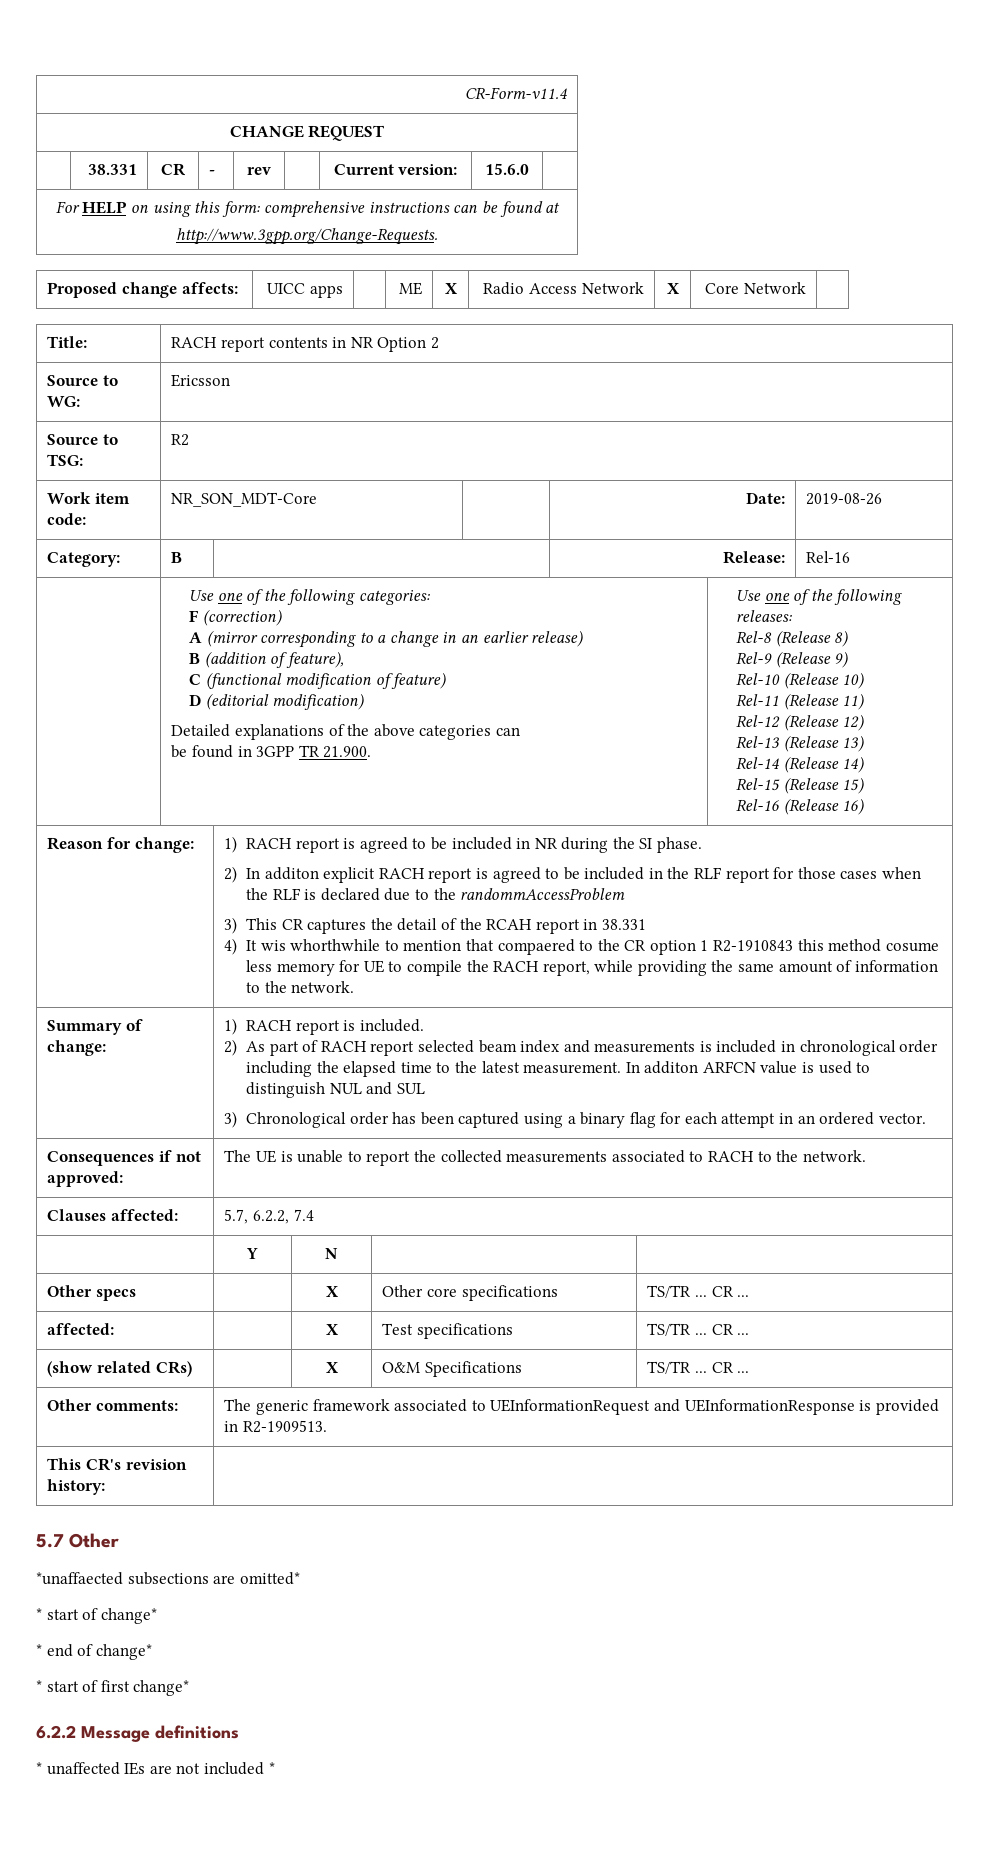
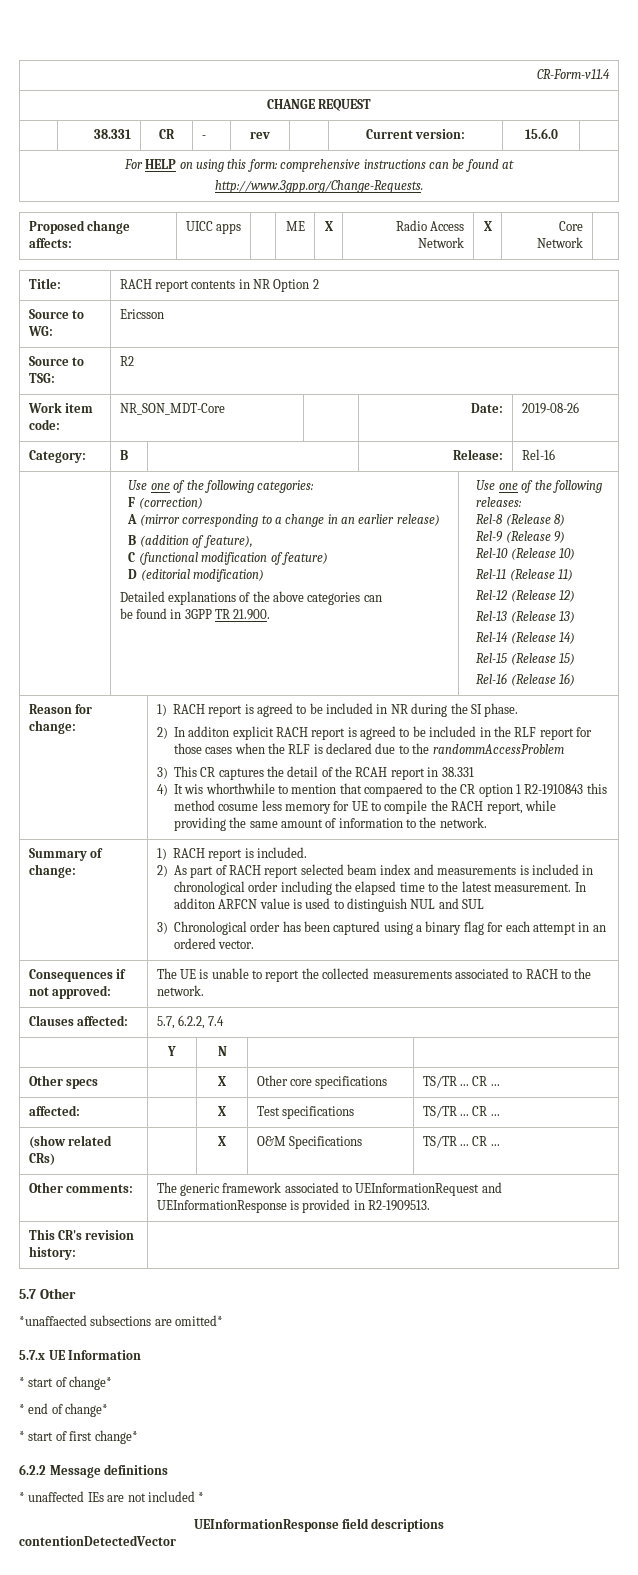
+ 5.7.x UE Information
+ UEInformationResponse field descriptions
+ contentionDetectedVector

